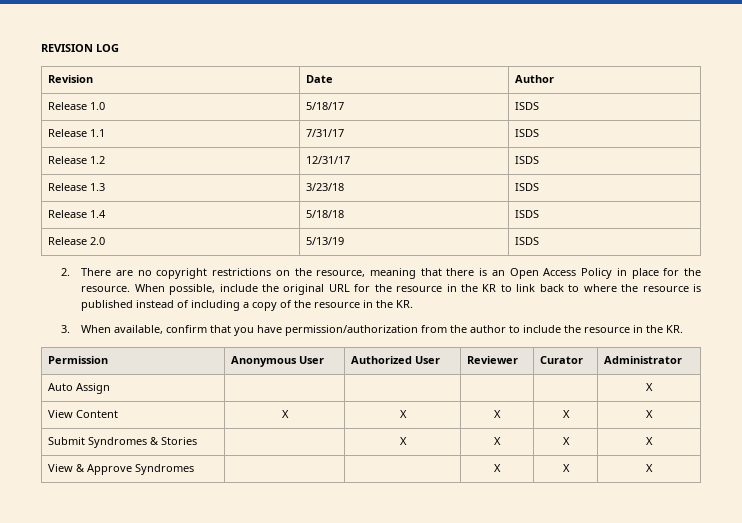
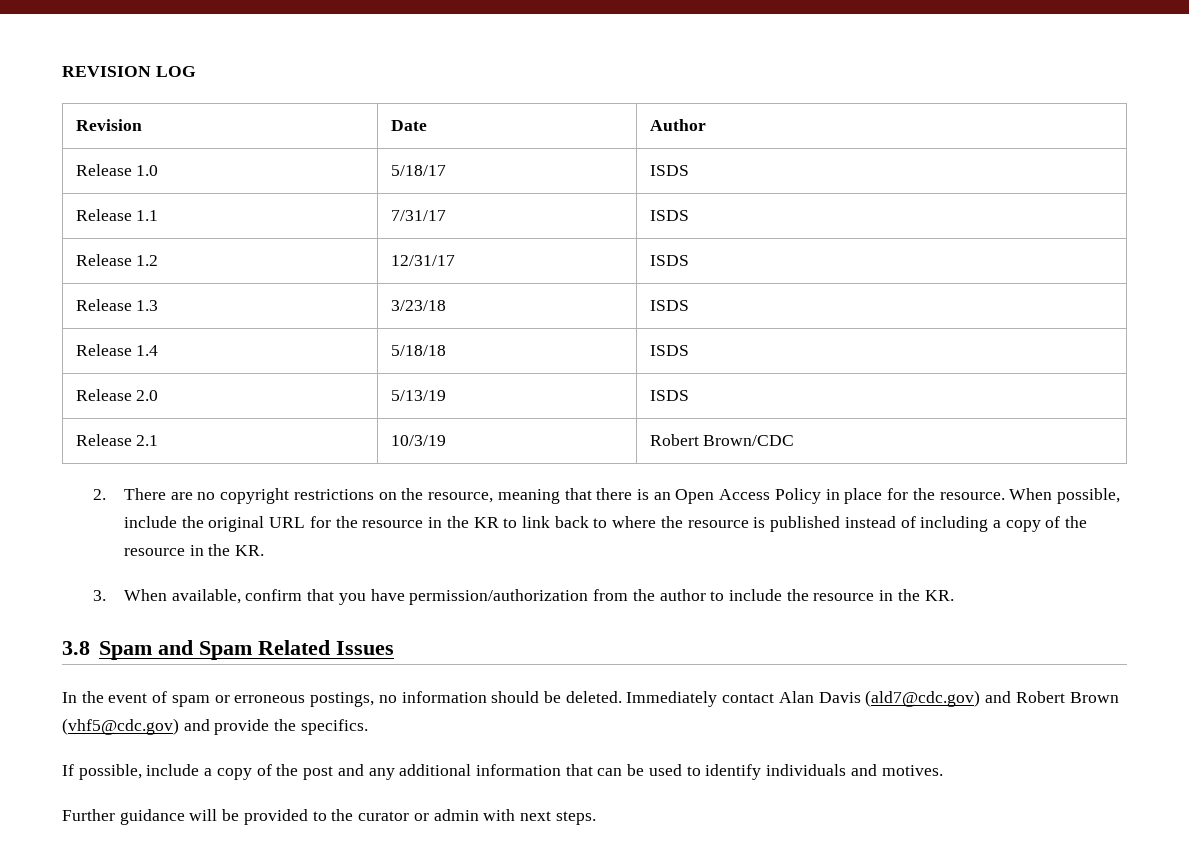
+ Release 2.1 | 10/3/19 | Robert Brown/CDC
- Permission | Anonymous User | Authorized User | Reviewer | Curator | Administrator
- Auto Assign | | | | | X
- View Content | X | X | X | X | X
- Submit Syndromes & Stories | | X | X | X | X
- View & Approve Syndromes | | | X | X | X
+ 3.8 Spam and Spam Related Issues
+ In the event of spam or erroneous postings, no information should be deleted. Immediately contact Alan Davis (ald7@cdc.gov) and Robert Brown (vhf5@cdc.gov) and provide the specifics.
+ If possible, include a copy of the post and any additional information that can be used to identify individuals and motives.
+ Further guidance will be provided to the curator or admin with next steps.

